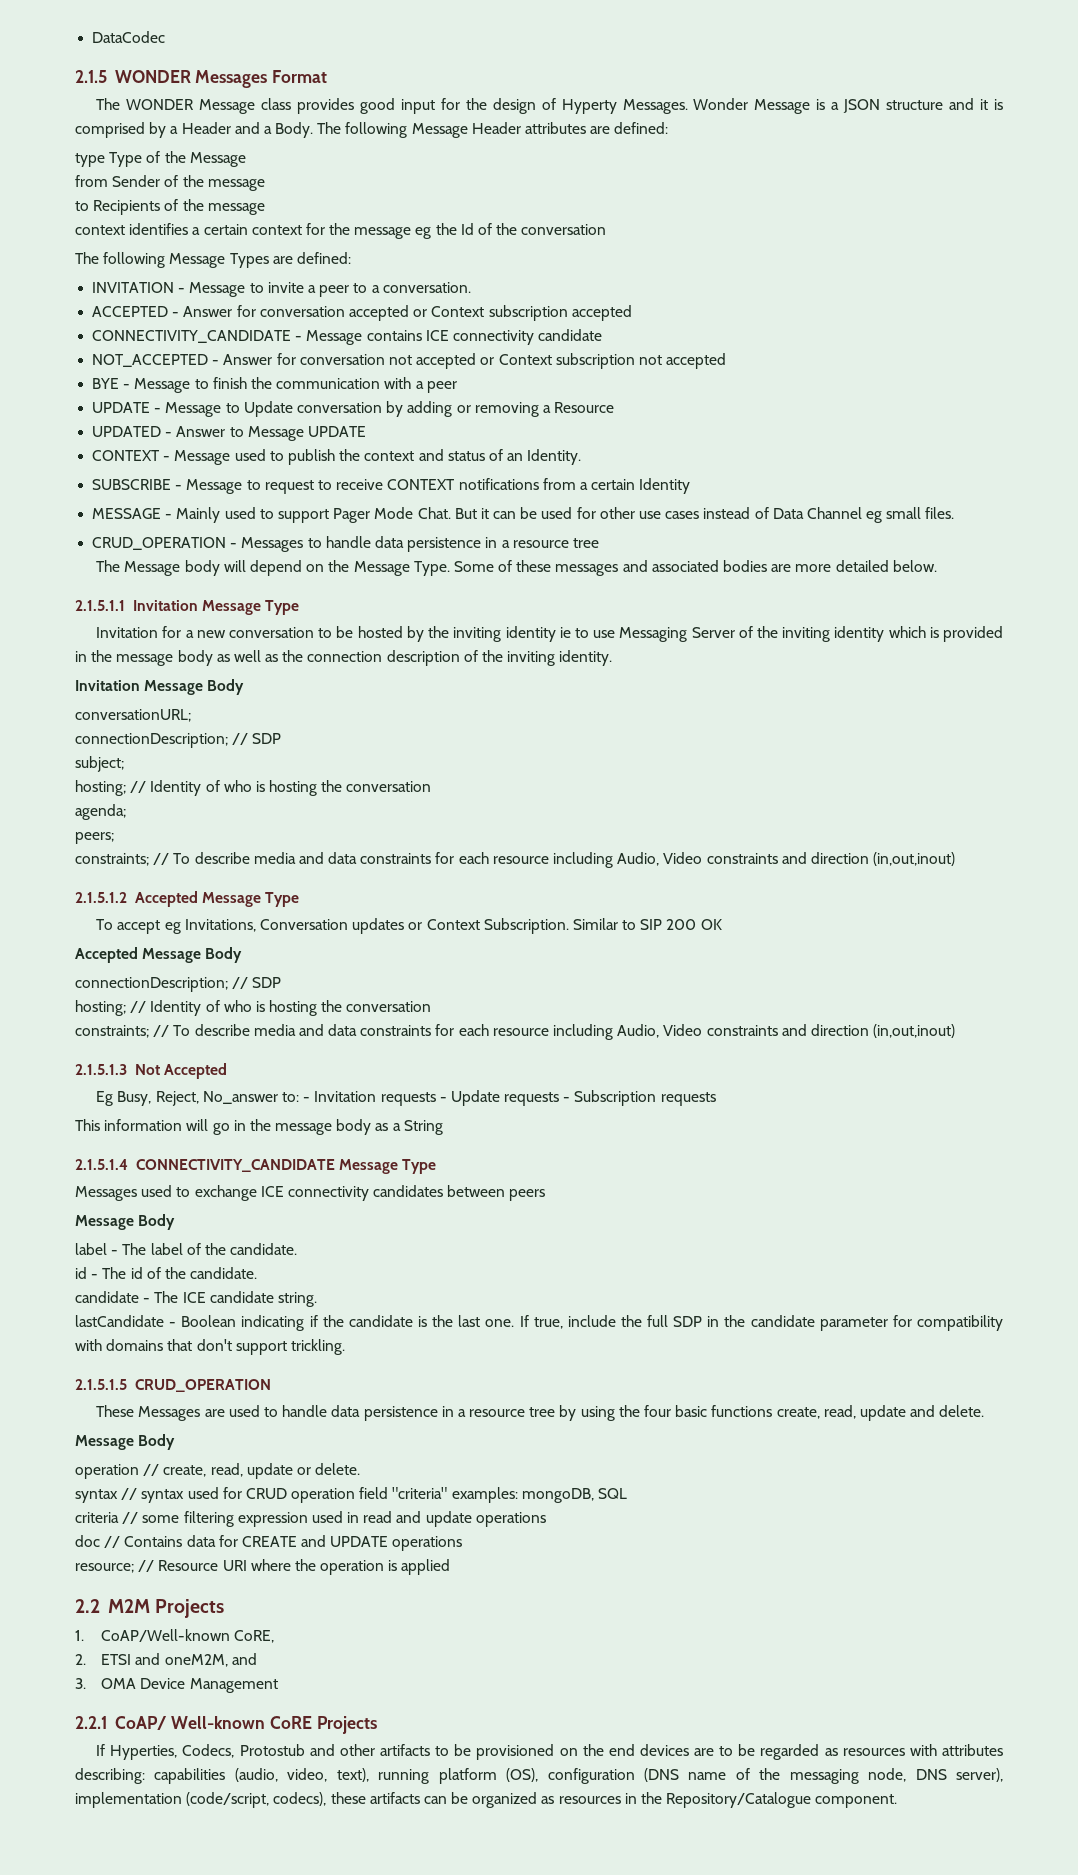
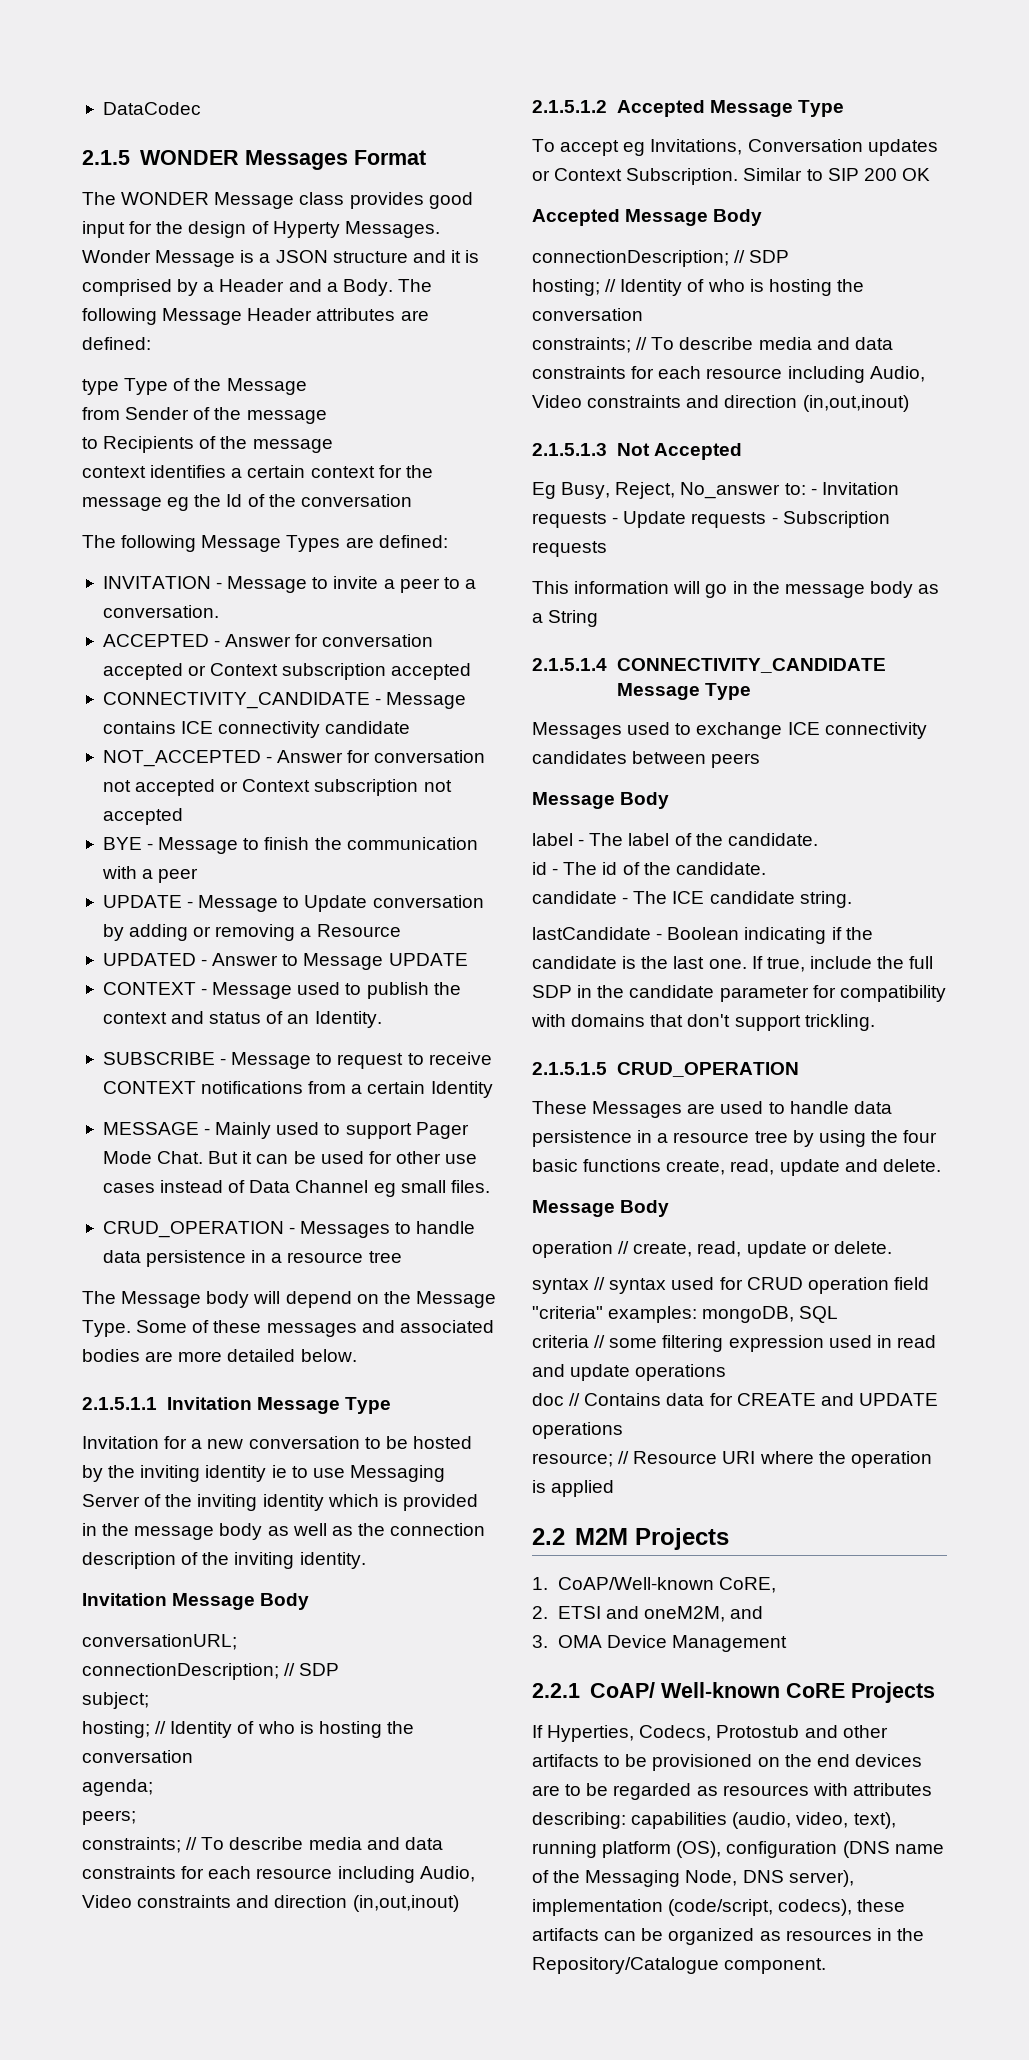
- If Hyperties, Codecs, Protostub and other artifacts to be provisioned on the end devices are to be regarded as resources with attributes describing: capabilities (audio, video, text), running platform (OS), configuration (DNS name of the messaging node, DNS server), implementation (code/script, codecs), these artifacts can be organized as resources in the Repository/Catalogue component.
+ If Hyperties, Codecs, Protostub and other artifacts to be provisioned on the end devices are to be regarded as resources with attributes describing: capabilities (audio, video, text), running platform (OS), configuration (DNS name of the Messaging Node, DNS server), implementation (code/script, codecs), these artifacts can be organized as resources in the Repository/Catalogue component.

